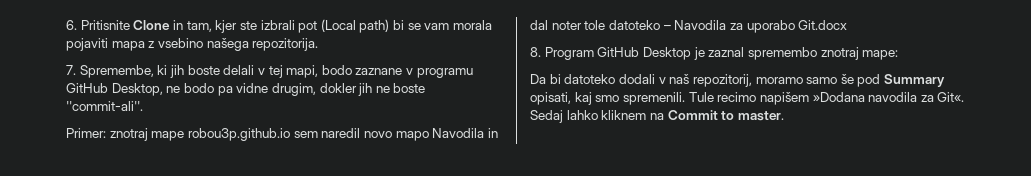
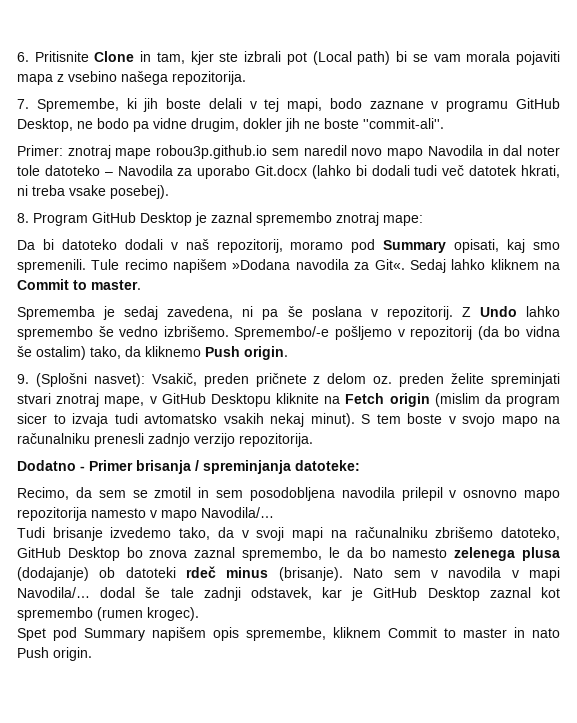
- Primer: znotraj mape robou3p.github.io sem naredil novo mapo Navodila in dal noter tole datoteko – Navodila za uporabo Git.docx
+ Primer: znotraj mape robou3p.github.io sem naredil novo mapo Navodila in dal noter tole datoteko – Navodila za uporabo Git.docx (lahko bi dodali tudi več datotek hkrati, ni treba vsake posebej).
- Da bi datoteko dodali v naš repozitorij, moramo samo še pod Summary opisati, kaj smo spremenili.
+ Da bi datoteko dodali v naš repozitorij, moramo pod Summary opisati, kaj smo spremenili.
+ Sprememba je sedaj zavedena, ni pa še poslana v repozitorij. Z Undo lahko spremembo še vedno izbrišemo. Spremembo/-e pošljemo v repozitorij (da bo vidna še ostalim) tako, da kliknemo Push origin.
+ 9. (Splošni nasvet): Vsakič, preden pričnete z delom oz. preden želite spreminjati stvari znotraj mape, v GitHub Desktopu kliknite na Fetch origin (mislim da program sicer to izvaja tudi avtomatsko vsakih nekaj minut). S tem boste v svojo mapo na računalniku prenesli zadnjo verzijo repozitorija.
+ Dodatno - Primer brisanja / spreminjanja datoteke:
+ Recimo, da sem se zmotil in sem posodobljena navodila prilepil v osnovno mapo repozitorija namesto v mapo Navodila/…
+ Tudi brisanje izvedemo tako, da v svoji mapi na računalniku zbrišemo datoteko, GitHub Desktop bo znova zaznal spremembo, le da bo namesto zelenega plusa (dodajanje) ob datoteki rdeč minus (brisanje). Nato sem v navodila v mapi Navodila/… dodal še tale zadnji odstavek, kar je GitHub Desktop zaznal kot spremembo (rumen krogec).
+ Spet pod Summary napišem opis spremembe, kliknem Commit to master in nato Push origin.

